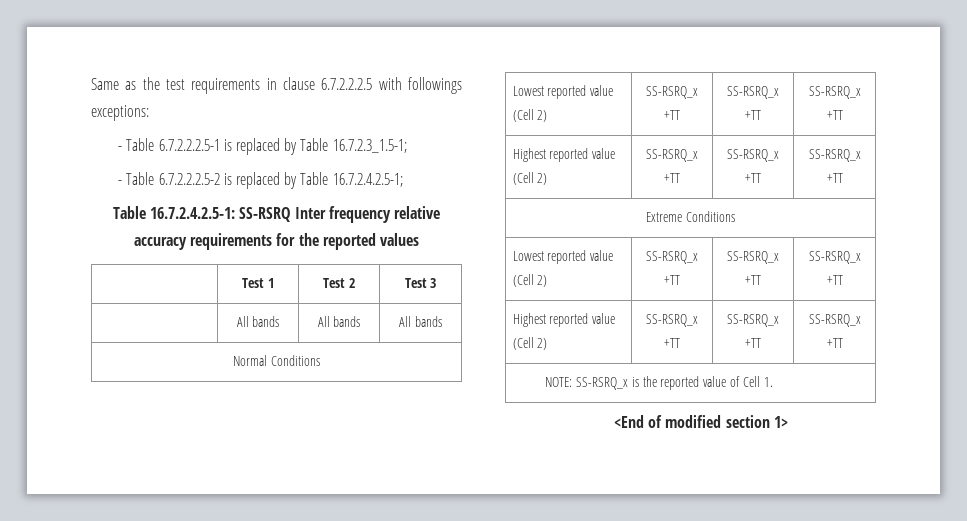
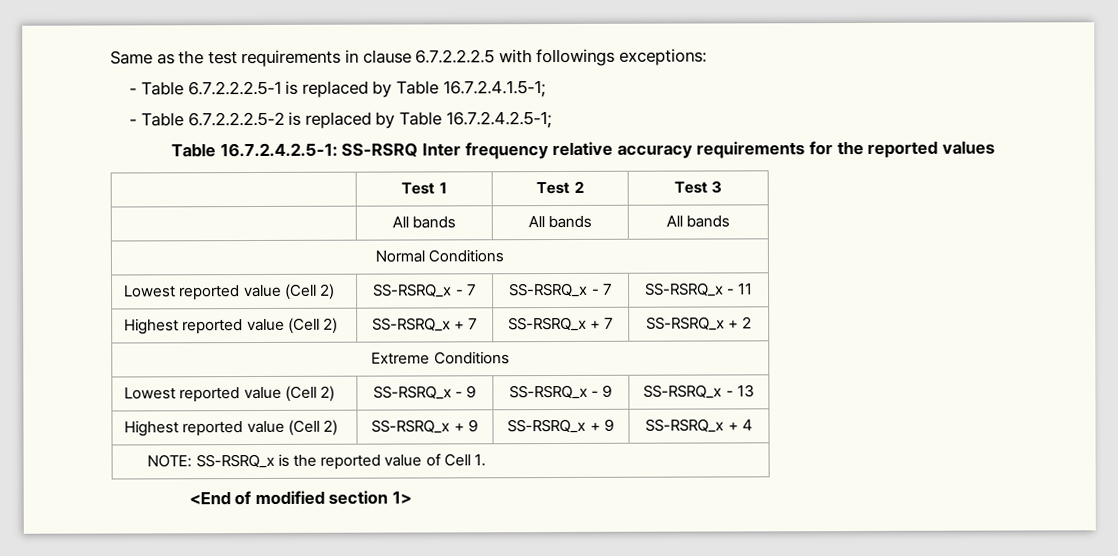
- - Table 6.7.2.2.2.5-1 is replaced by Table 16.7.2.3_1.5-1;
+ - Table 6.7.2.2.2.5-1 is replaced by Table 16.7.2.4.1.5-1;
  Normal Conditions
- Lowest reported value (Cell 2) | SS-RSRQ_x +TT | SS-RSRQ_x +TT | SS-RSRQ_x +TT
- Highest reported value (Cell 2) | SS-RSRQ_x +TT | SS-RSRQ_x +TT | SS-RSRQ_x +TT
+ Lowest reported value (Cell 2) | SS-RSRQ_x - 7 | SS-RSRQ_x - 7 | SS-RSRQ_x - 11
+ Highest reported value (Cell 2) | SS-RSRQ_x + 7 | SS-RSRQ_x + 7 | SS-RSRQ_x + 2
  Extreme Conditions
- Lowest reported value (Cell 2) | SS-RSRQ_x +TT | SS-RSRQ_x +TT | SS-RSRQ_x +TT
- Highest reported value (Cell 2) | SS-RSRQ_x +TT | SS-RSRQ_x +TT | SS-RSRQ_x +TT
+ Lowest reported value (Cell 2) | SS-RSRQ_x - 9 | SS-RSRQ_x - 9 | SS-RSRQ_x - 13
+ Highest reported value (Cell 2) | SS-RSRQ_x + 9 | SS-RSRQ_x + 9 | SS-RSRQ_x + 4

